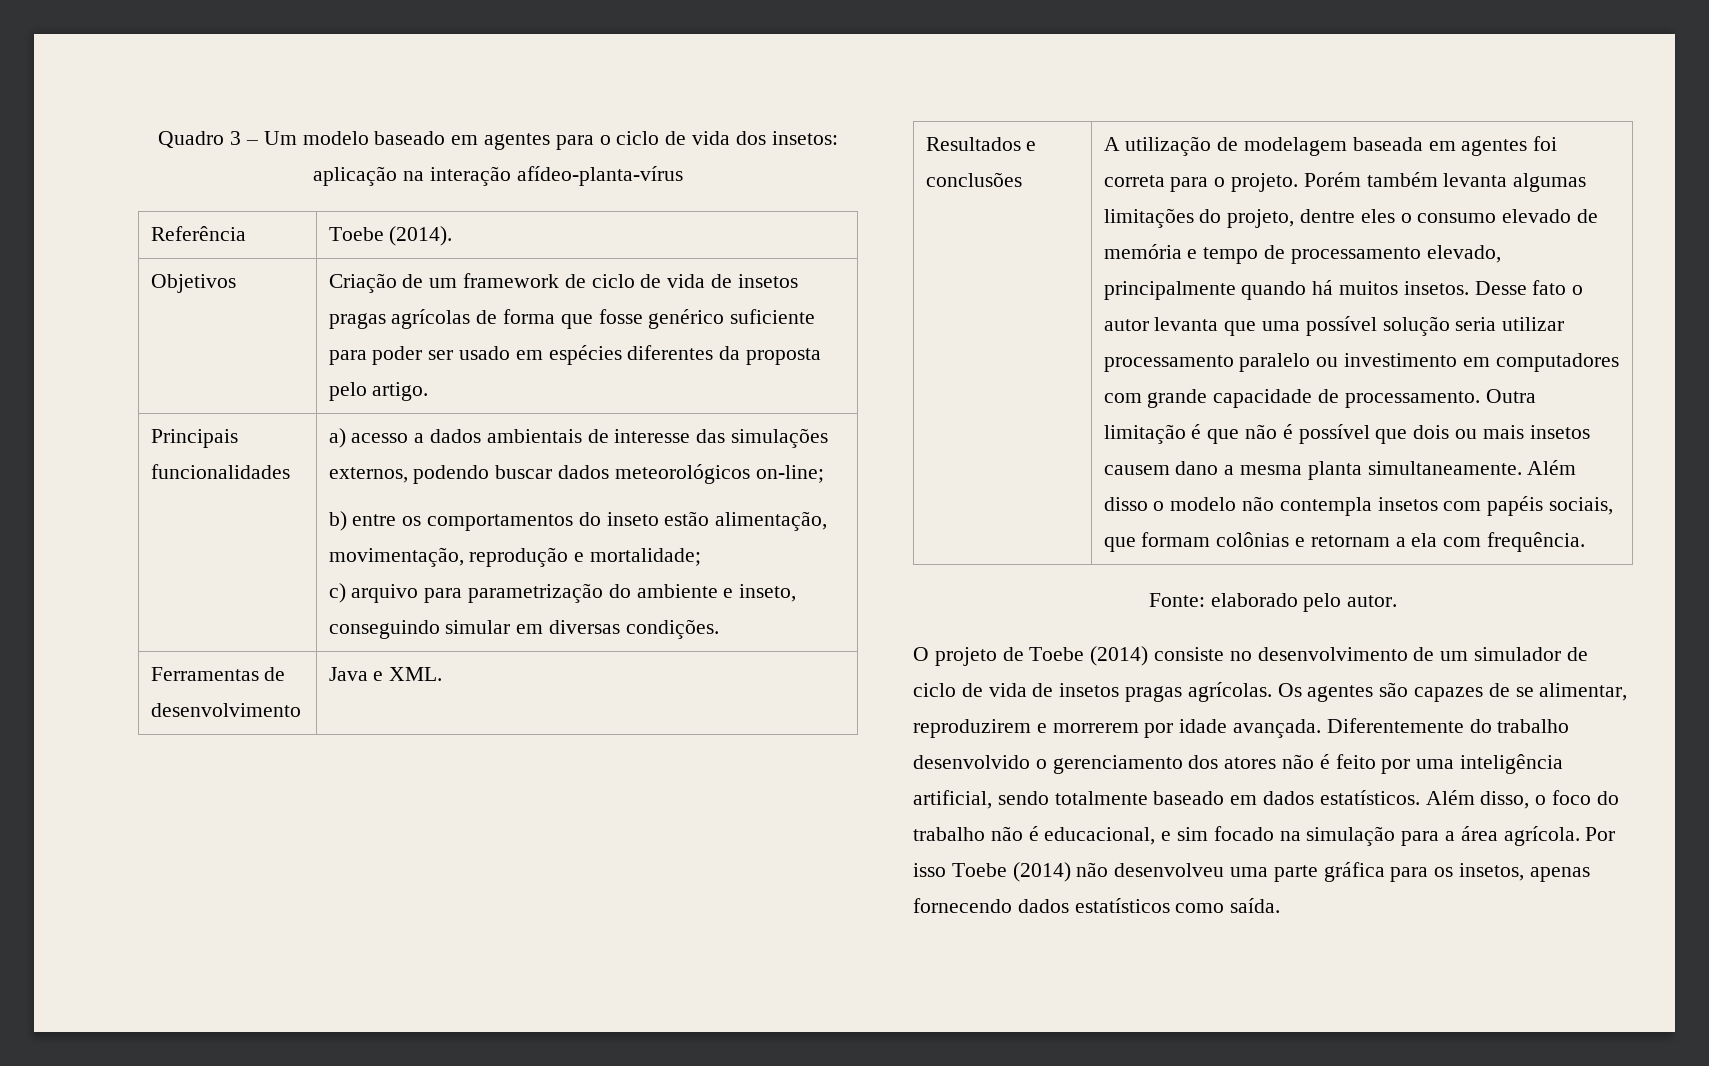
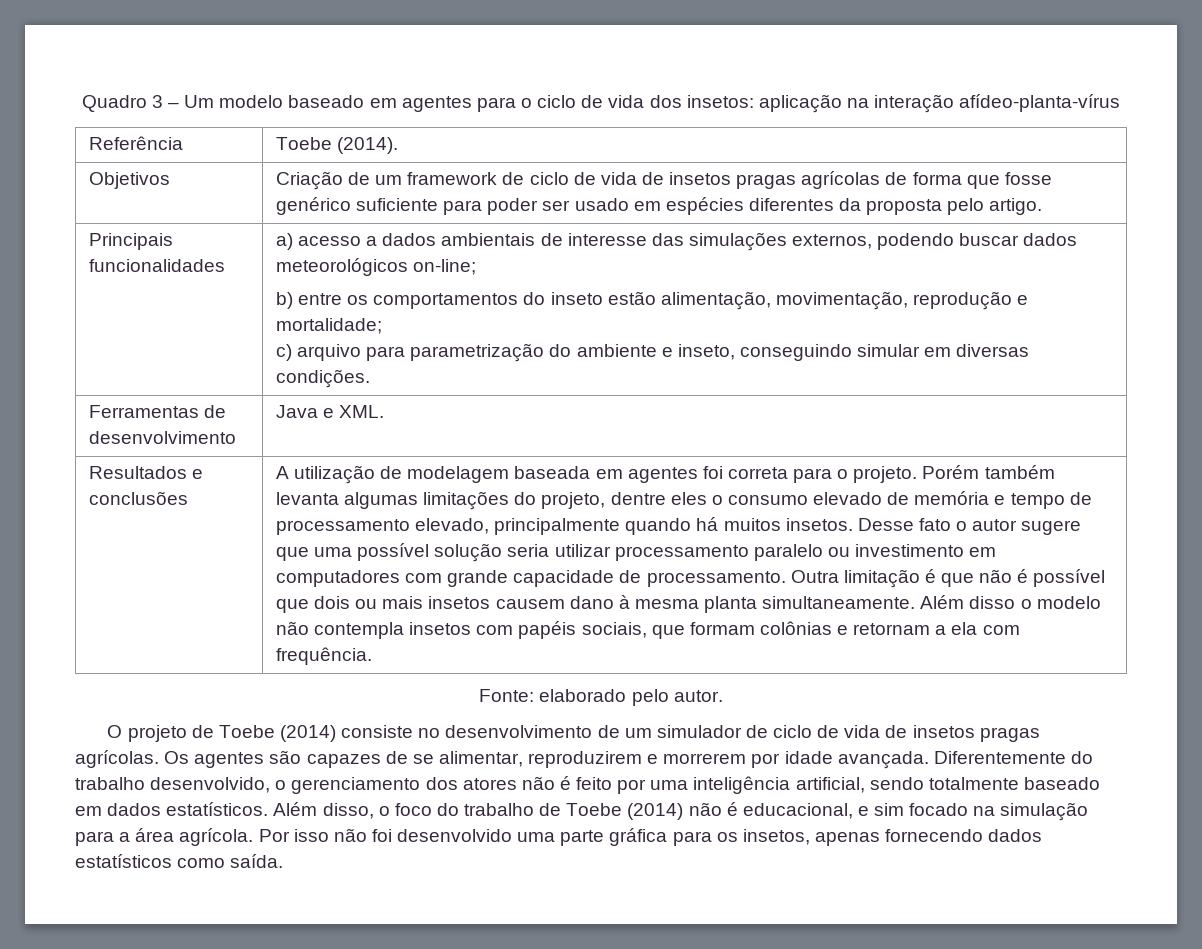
- Desse fato o autor levanta que uma possível solução seria utilizar processamento paralelo ou investimento em computadores com grande capacidade de processamento.
+ Desse fato o autor sugere que uma possível solução seria utilizar processamento paralelo ou investimento em computadores com grande capacidade de processamento.
- Outra limitação é que não é possível que dois ou mais insetos causem dano a mesma planta simultaneamente.
+ Outra limitação é que não é possível que dois ou mais insetos causem dano à mesma planta simultaneamente.
- Diferentemente do trabalho desenvolvido o gerenciamento dos atores não é feito por uma inteligência artificial, sendo totalmente baseado em dados estatísticos.
+ Diferentemente do trabalho desenvolvido, o gerenciamento dos atores não é feito por uma inteligência artificial, sendo totalmente baseado em dados estatísticos.
- Além disso, o foco do trabalho não é educacional, e sim focado na simulação para a área agrícola.
+ Além disso, o foco do trabalho de Toebe (2014) não é educacional, e sim focado na simulação para a área agrícola.
- Por isso Toebe (2014) não desenvolveu uma parte gráfica para os insetos, apenas fornecendo dados estatísticos como saída.
+ Por isso não foi desenvolvido uma parte gráfica para os insetos, apenas fornecendo dados estatísticos como saída.

